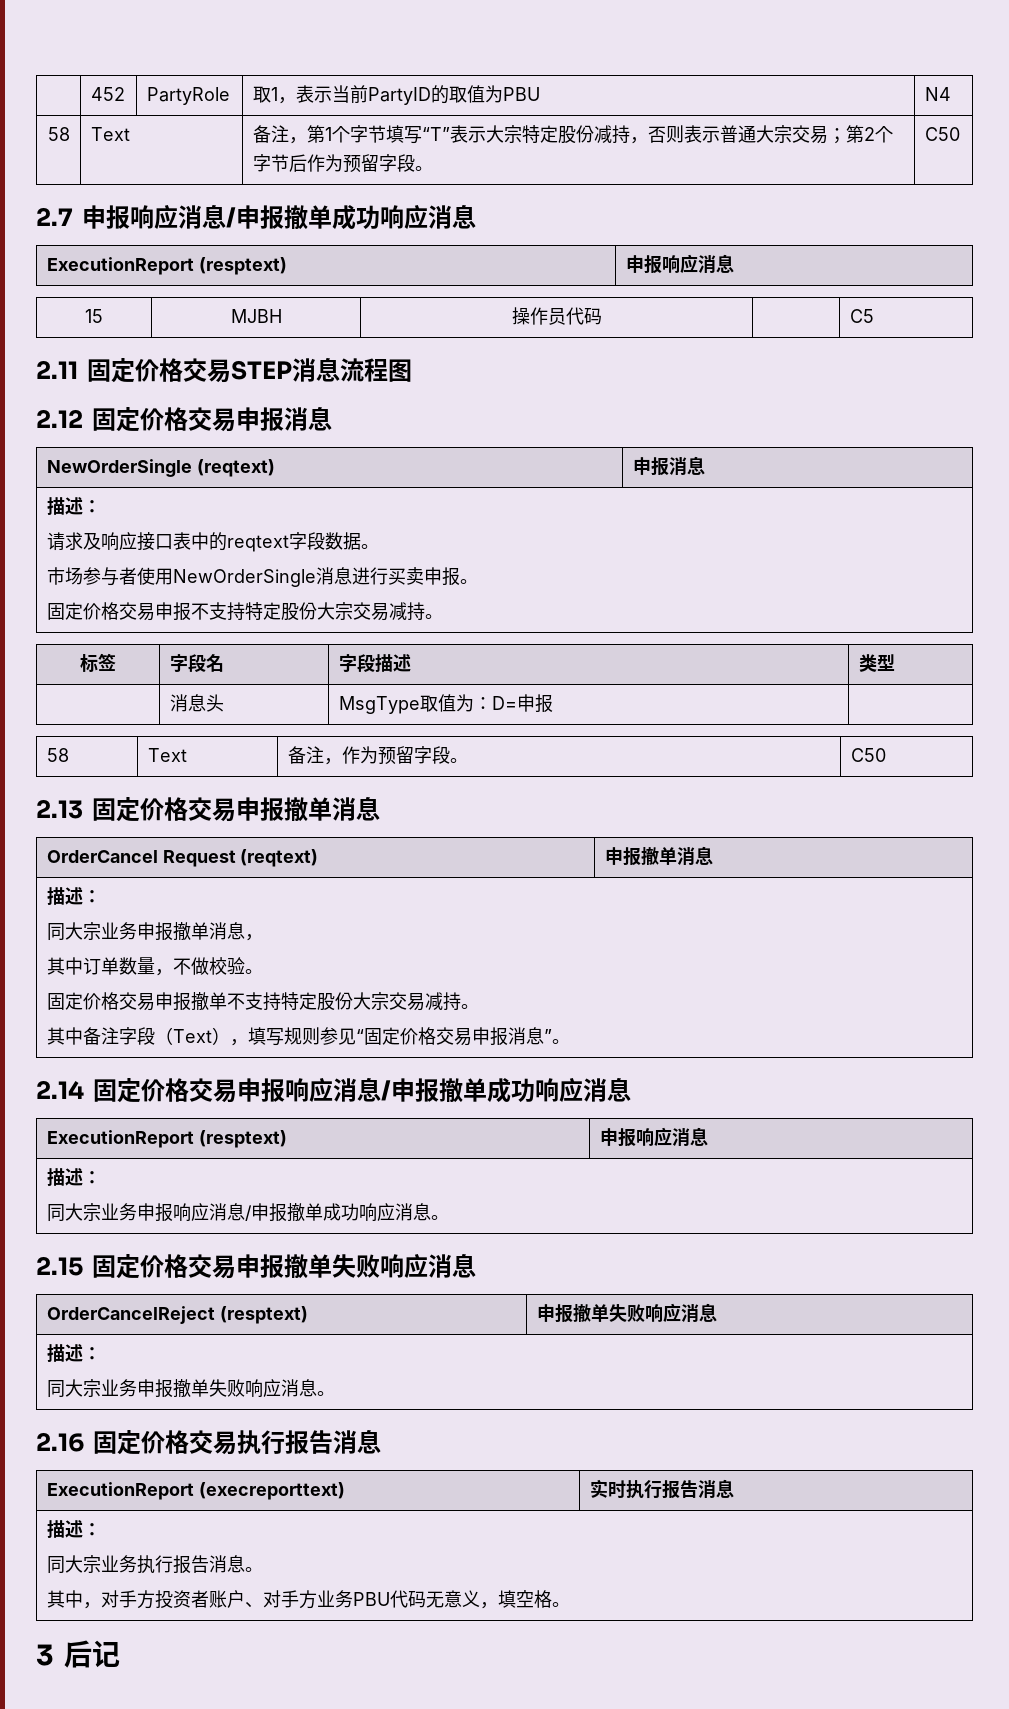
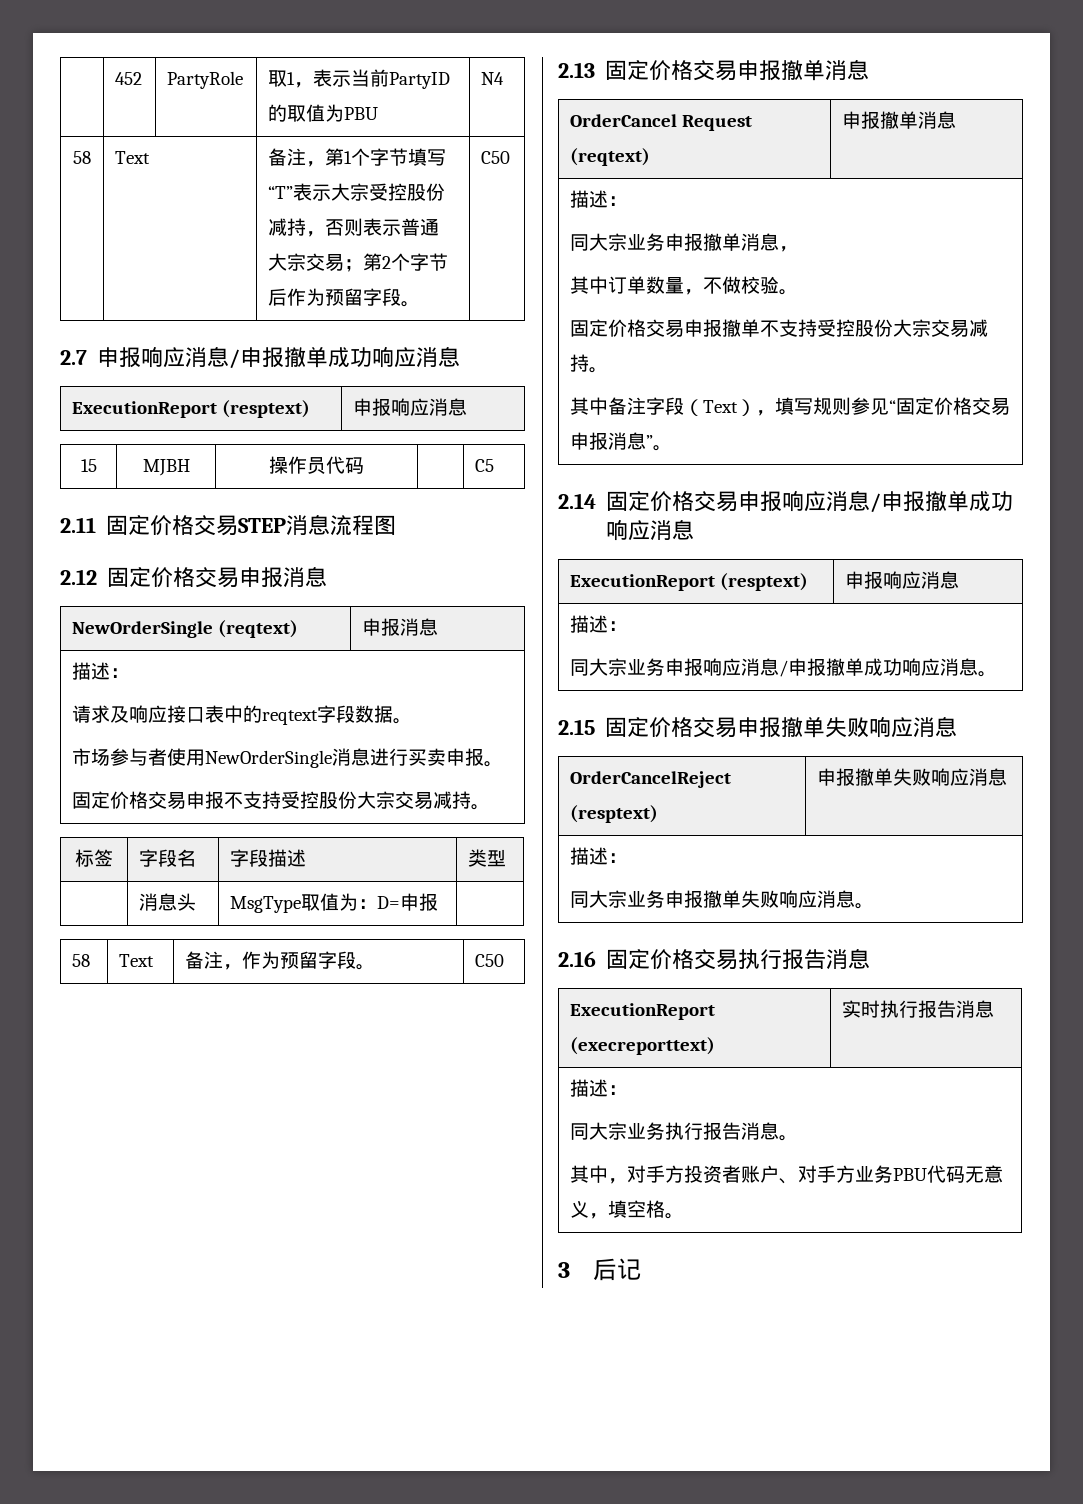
- 58 | Text | 备注，第1个字节填写“T”表示大宗特定股份减持，否则表示普通大宗交易；第2个字节后作为预留字段。 | C50
+ 58 | Text | 备注，第1个字节填写“T”表示大宗受控股份减持，否则表示普通大宗交易；第2个字节后作为预留字段。 | C50
  NewOrderSingle (reqtext) | 申报消息
  描述：
  请求及响应接口表中的reqtext字段数据。
  市场参与者使用NewOrderSingle消息进行买卖申报。
- 固定价格交易申报不支持特定股份大宗交易减持。
+ 固定价格交易申报不支持受控股份大宗交易减持。
- 固定价格交易申报撤单不支持特定股份大宗交易减持。
+ 固定价格交易申报撤单不支持受控股份大宗交易减持。

